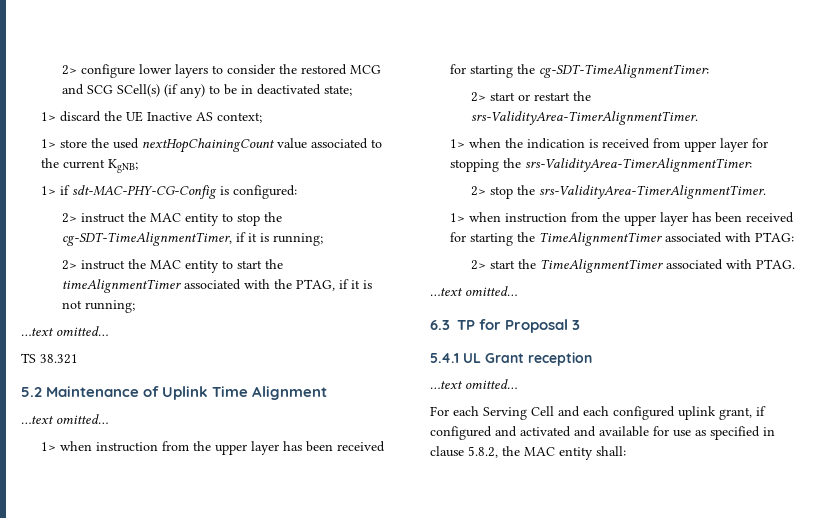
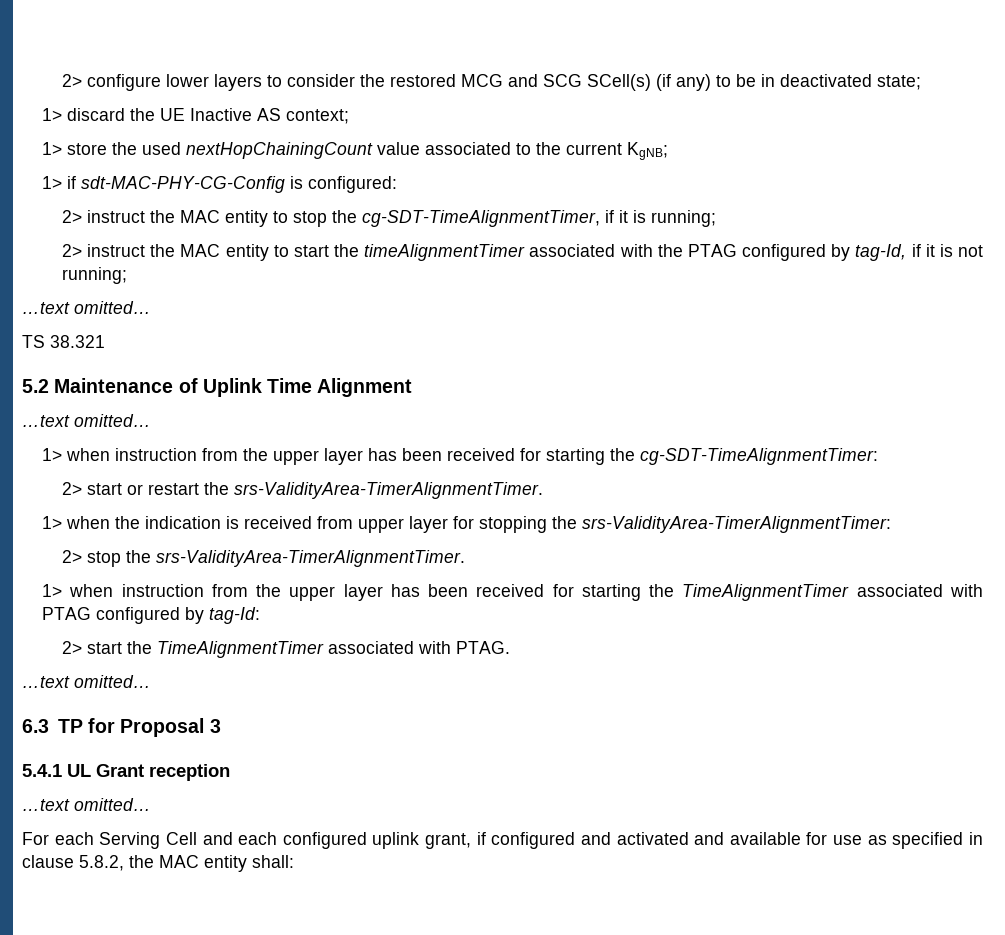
- 2> instruct the MAC entity to start the timeAlignmentTimer associated with the PTAG, if it is not running;
+ 2> instruct the MAC entity to start the timeAlignmentTimer associated with the PTAG configured by tag-Id, if it is not running;
- 1> when instruction from the upper layer has been received for starting the TimeAlignmentTimer associated with PTAG:
+ 1> when instruction from the upper layer has been received for starting the TimeAlignmentTimer associated with PTAG configured by tag-Id:

